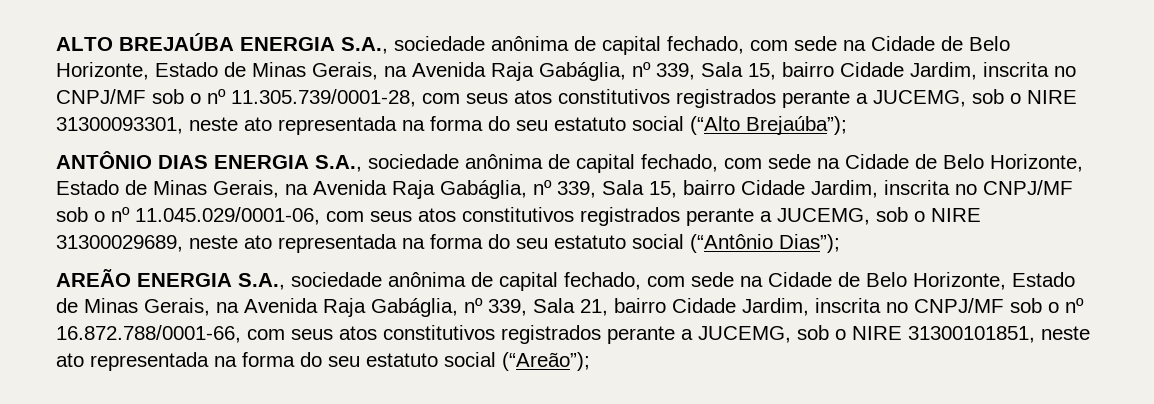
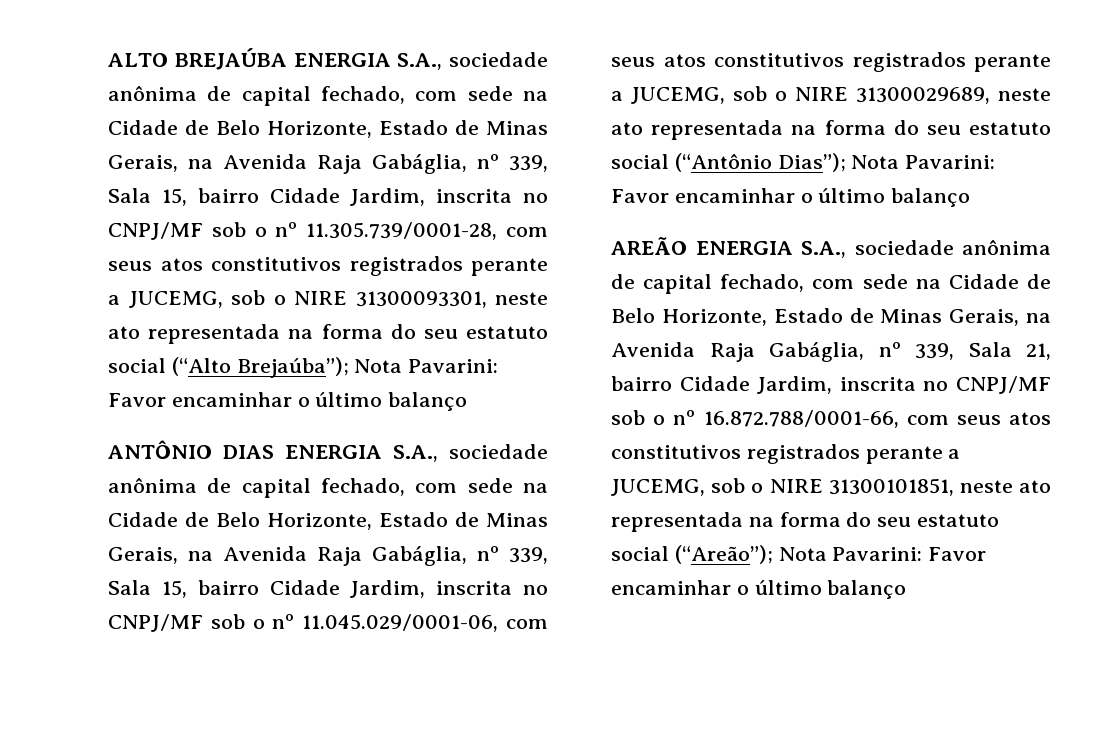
- ALTO BREJAÚBA ENERGIA S.A., sociedade anônima de capital fechado, com sede na Cidade de Belo Horizonte, Estado de Minas Gerais, na Avenida Raja Gabáglia, nº 339, Sala 15, bairro Cidade Jardim, inscrita no CNPJ/MF sob o nº 11.305.739/0001-28, com seus atos constitutivos registrados perante a JUCEMG, sob o NIRE 31300093301, neste ato representada na forma do seu estatuto social (“Alto Brejaúba”);
+ ALTO BREJAÚBA ENERGIA S.A., sociedade anônima de capital fechado, com sede na Cidade de Belo Horizonte, Estado de Minas Gerais, na Avenida Raja Gabáglia, nº 339, Sala 15, bairro Cidade Jardim, inscrita no CNPJ/MF sob o nº 11.305.739/0001-28, com seus atos constitutivos registrados perante a JUCEMG, sob o NIRE 31300093301, neste ato representada na forma do seu estatuto social (“Alto Brejaúba”); Nota Pavarini: Favor encaminhar o último balanço
- ANTÔNIO DIAS ENERGIA S.A., sociedade anônima de capital fechado, com sede na Cidade de Belo Horizonte, Estado de Minas Gerais, na Avenida Raja Gabáglia, nº 339, Sala 15, bairro Cidade Jardim, inscrita no CNPJ/MF sob o nº 11.045.029/0001-06, com seus atos constitutivos registrados perante a JUCEMG, sob o NIRE 31300029689, neste ato representada na forma do seu estatuto social (“Antônio Dias”);
+ ANTÔNIO DIAS ENERGIA S.A., sociedade anônima de capital fechado, com sede na Cidade de Belo Horizonte, Estado de Minas Gerais, na Avenida Raja Gabáglia, nº 339, Sala 15, bairro Cidade Jardim, inscrita no CNPJ/MF sob o nº 11.045.029/0001-06, com seus atos constitutivos registrados perante a JUCEMG, sob o NIRE 31300029689, neste ato representada na forma do seu estatuto social (“Antônio Dias”); Nota Pavarini: Favor encaminhar o último balanço
- AREÃO ENERGIA S.A., sociedade anônima de capital fechado, com sede na Cidade de Belo Horizonte, Estado de Minas Gerais, na Avenida Raja Gabáglia, nº 339, Sala 21, bairro Cidade Jardim, inscrita no CNPJ/MF sob o nº 16.872.788/0001-66, com seus atos constitutivos registrados perante a JUCEMG, sob o NIRE 31300101851, neste ato representada na forma do seu estatuto social (“Areão”);
+ AREÃO ENERGIA S.A., sociedade anônima de capital fechado, com sede na Cidade de Belo Horizonte, Estado de Minas Gerais, na Avenida Raja Gabáglia, nº 339, Sala 21, bairro Cidade Jardim, inscrita no CNPJ/MF sob o nº 16.872.788/0001-66, com seus atos constitutivos registrados perante a JUCEMG, sob o NIRE 31300101851, neste ato representada na forma do seu estatuto social (“Areão”); Nota Pavarini: Favor encaminhar o último balanço

